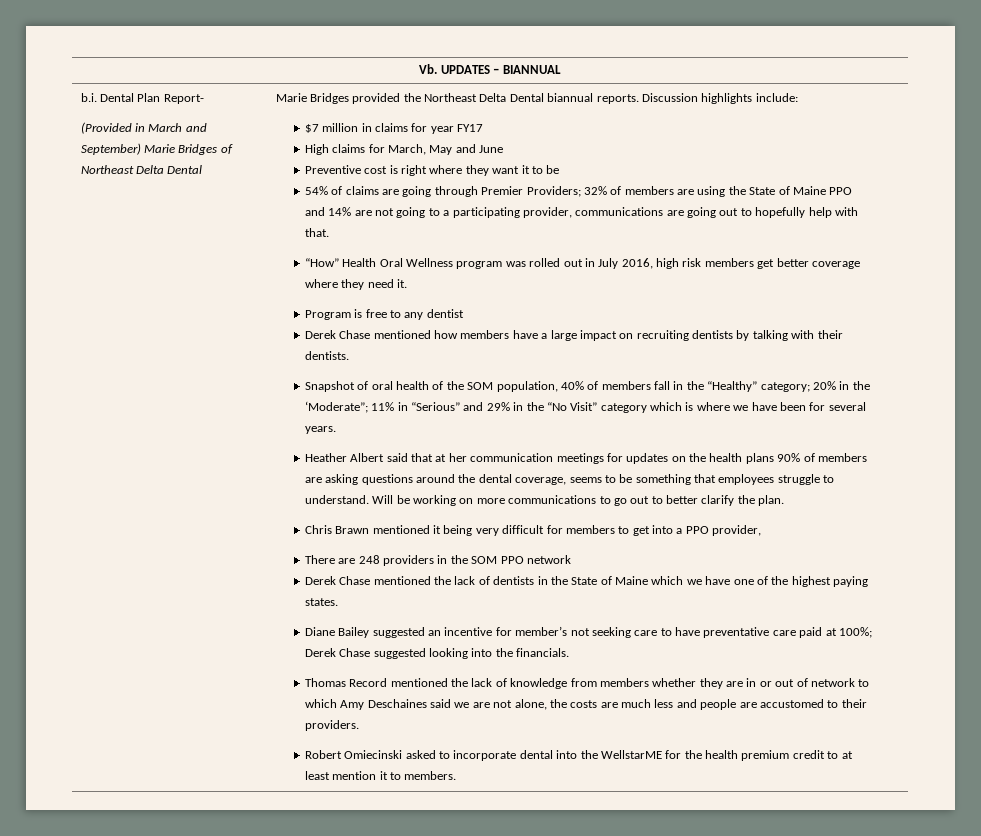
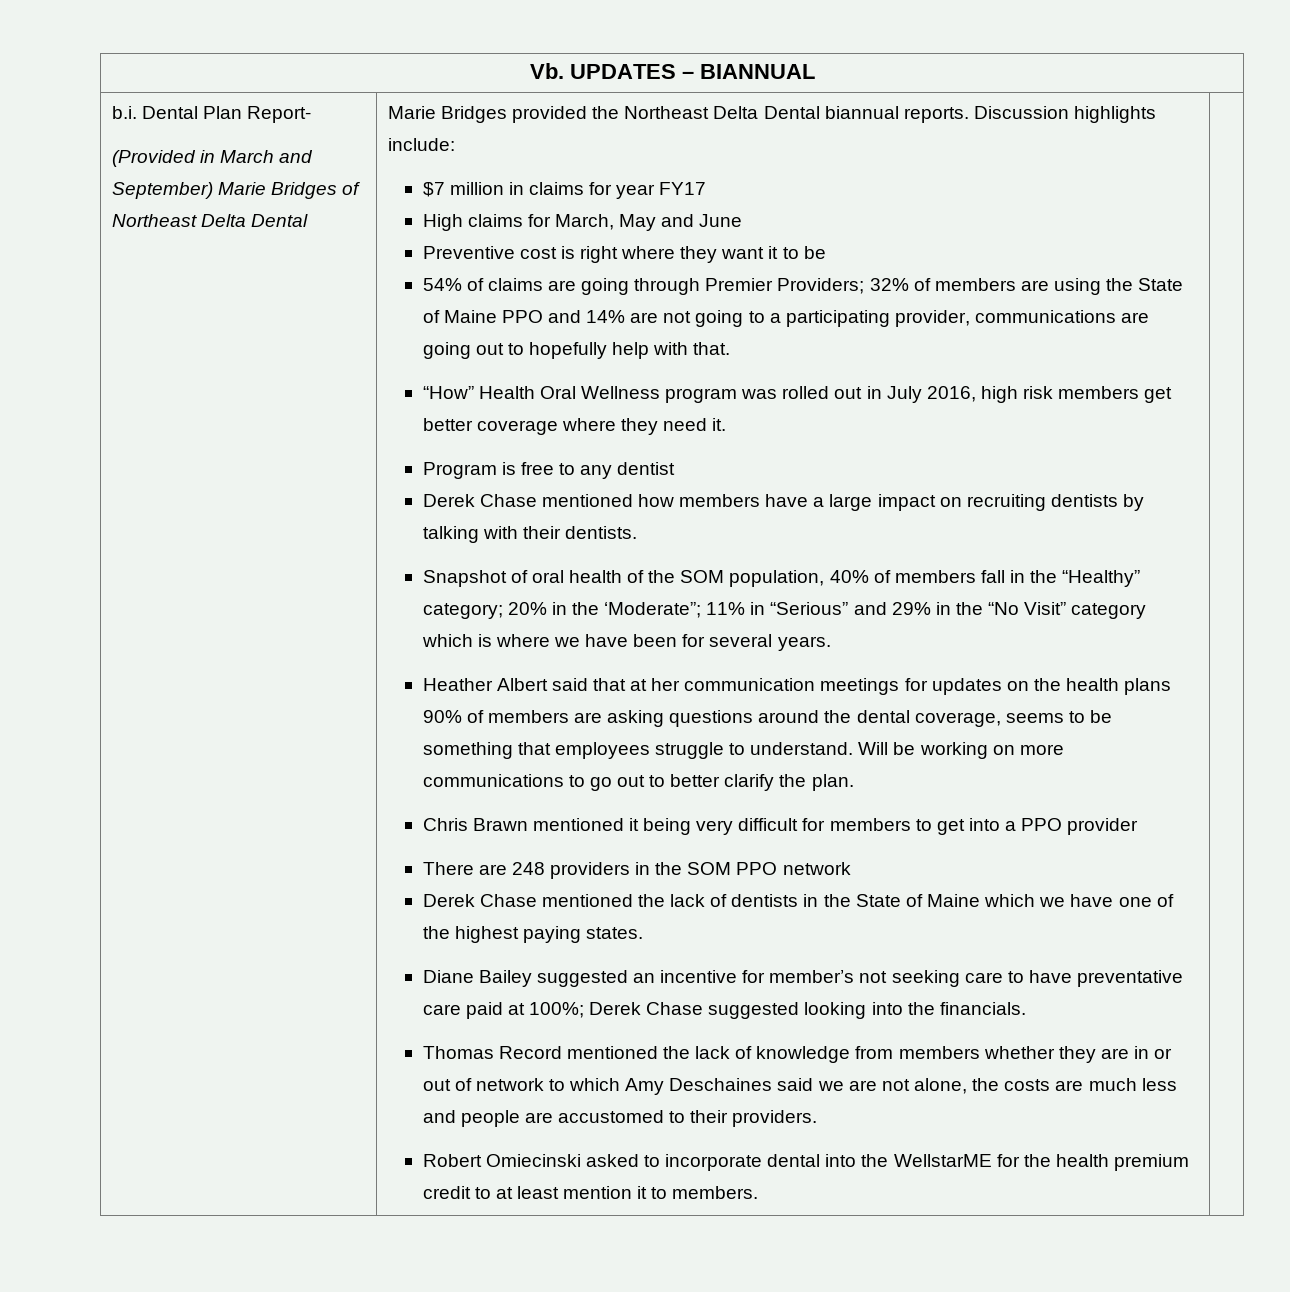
- Chris Brawn mentioned it being very difficult for members to get into a PPO provider,
+ Chris Brawn mentioned it being very difficult for members to get into a PPO provider

